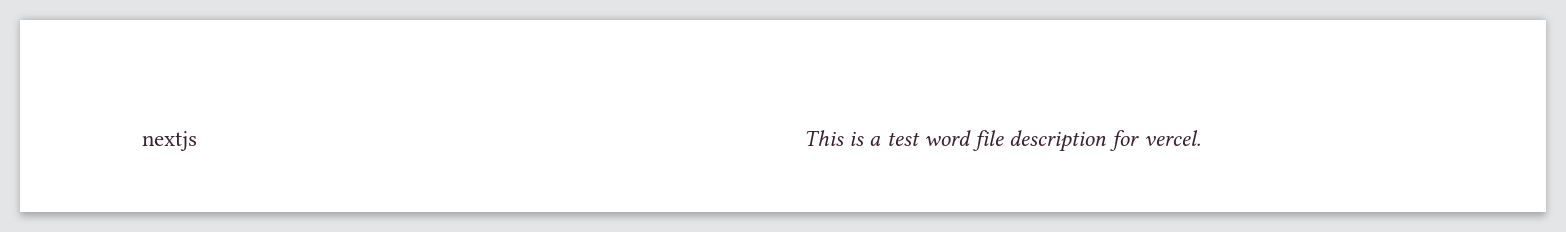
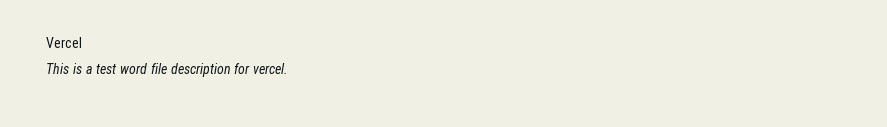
- nextjs
+ Vercel

